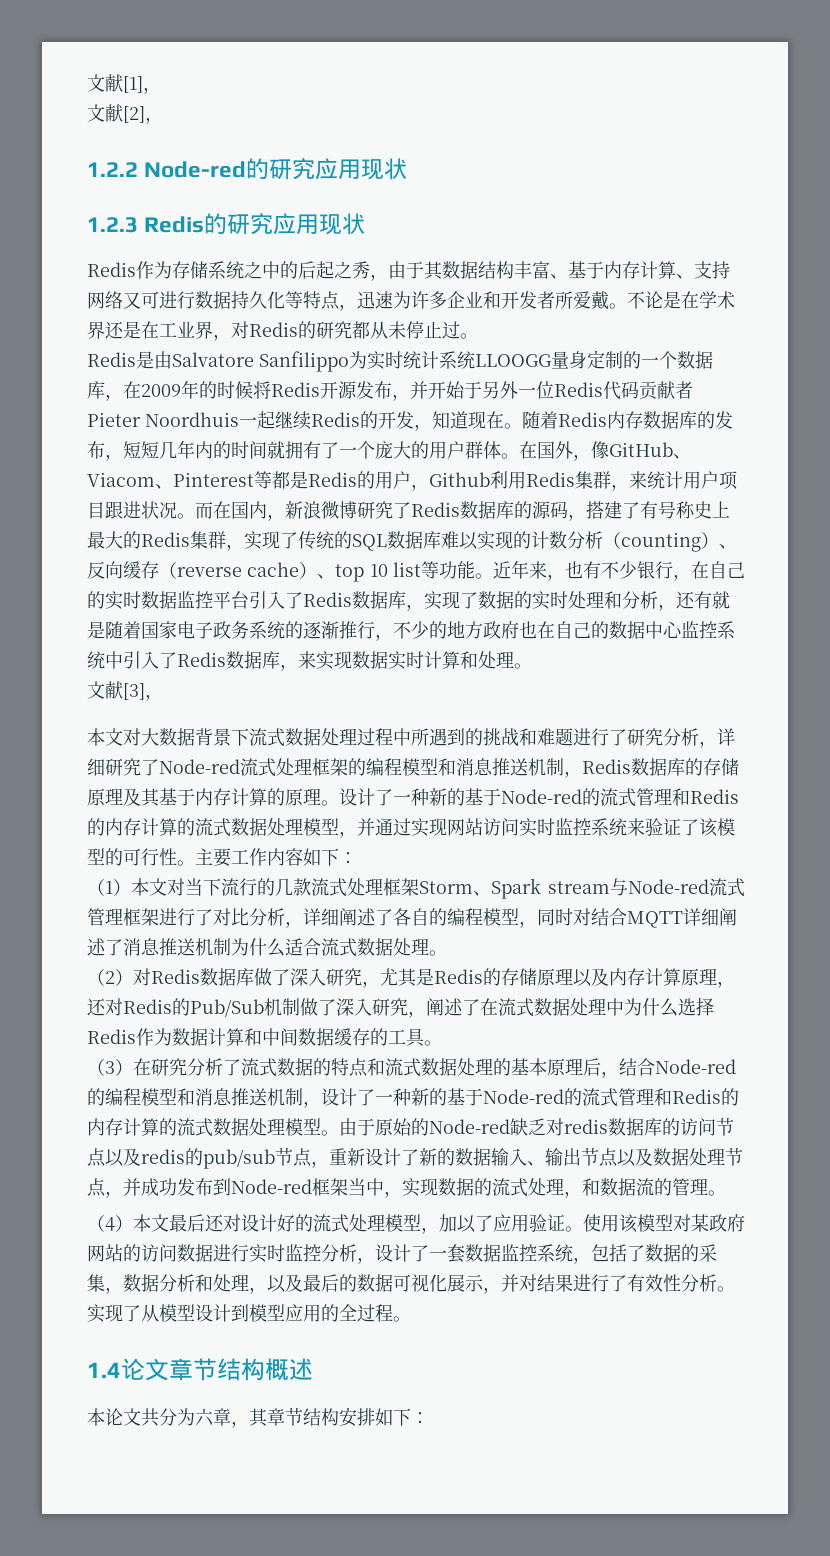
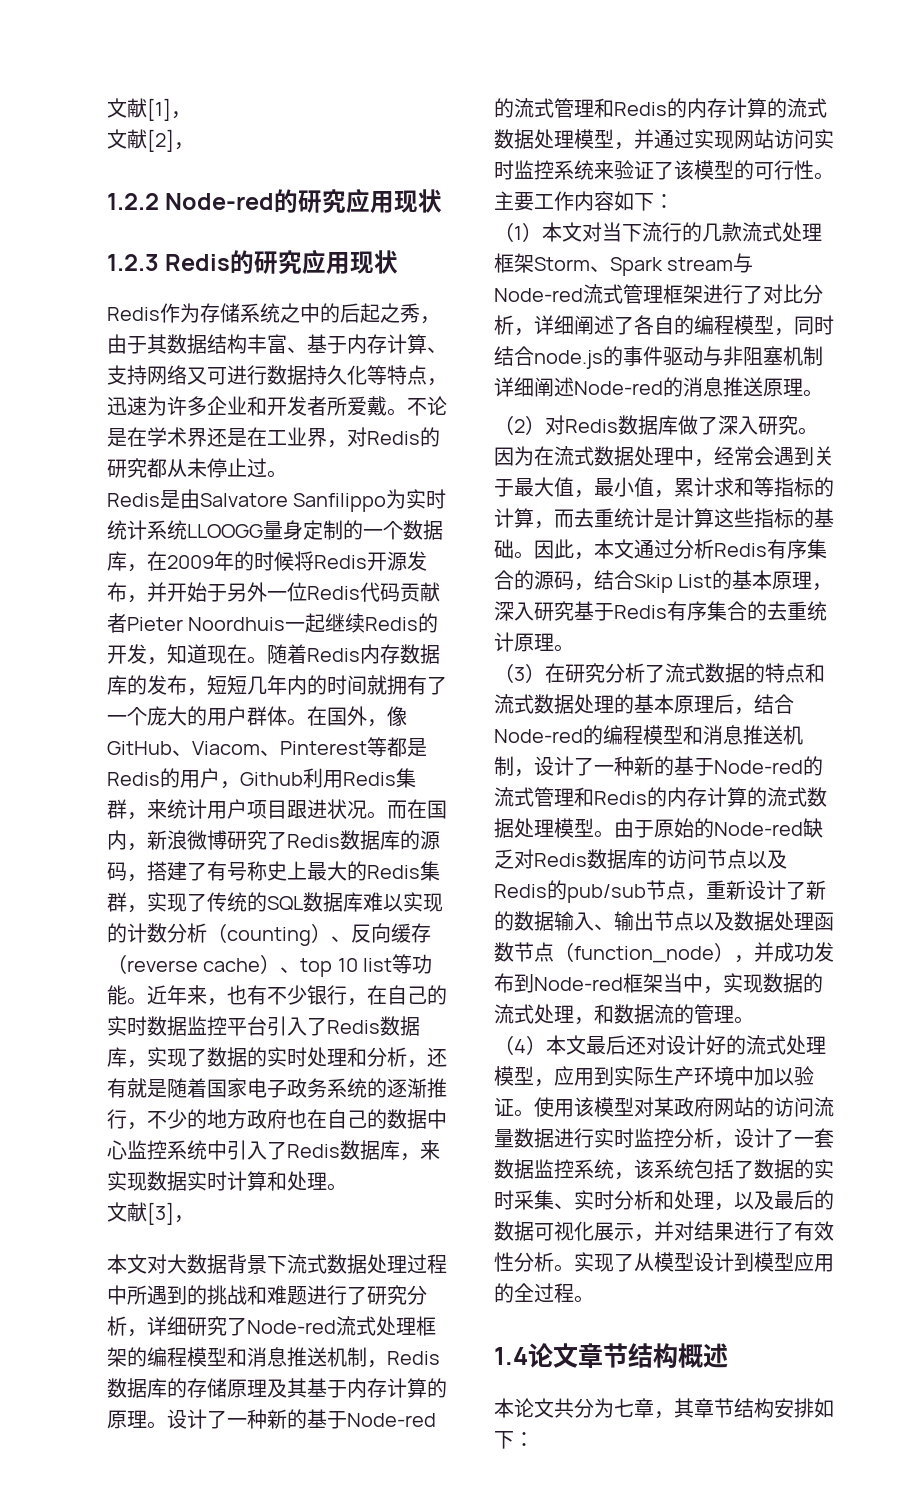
- （1）本文对当下流行的几款流式处理框架Storm、Spark stream与Node-red流式管理框架进行了对比分析，详细阐述了各自的编程模型，同时对结合MQTT详细阐述了消息推送机制为什么适合流式数据处理。
+ （1）本文对当下流行的几款流式处理框架Storm、Spark stream与Node-red流式管理框架进行了对比分析，详细阐述了各自的编程模型，同时结合node.js的事件驱动与非阻塞机制详细阐述Node-red的消息推送原理。
- （2）对Redis数据库做了深入研究，尤其是Redis的存储原理以及内存计算原理，还对Redis的Pub/Sub机制做了深入研究，阐述了在流式数据处理中为什么选择Redis作为数据计算和中间数据缓存的工具。
+ （2）对Redis数据库做了深入研究。因为在流式数据处理中，经常会遇到关于最大值，最小值，累计求和等指标的计算，而去重统计是计算这些指标的基础。因此，本文通过分析Redis有序集合的源码，结合Skip List的基本原理，深入研究基于Redis有序集合的去重统计原理。
- 由于原始的Node-red缺乏对redis数据库的访问节点以及redis的pub/sub节点，重新设计了新的数据输入、输出节点以及数据处理节点，并成功发布到Node-red框架当中，实现数据的流式处理，和数据流的管理。
+ 由于原始的Node-red缺乏对Redis数据库的访问节点以及Redis的pub/sub节点，重新设计了新的数据输入、输出节点以及数据处理函数节点（function_node），并成功发布到Node-red框架当中，实现数据的流式处理，和数据流的管理。
- （4）本文最后还对设计好的流式处理模型，加以了应用验证。
+ （4）本文最后还对设计好的流式处理模型，应用到实际生产环境中加以验证。
- 使用该模型对某政府网站的访问数据进行实时监控分析，设计了一套数据监控系统，包括了数据的采集，数据分析和处理，以及最后的数据可视化展示，并对结果进行了有效性分析。
+ 使用该模型对某政府网站的访问流量数据进行实时监控分析，设计了一套数据监控系统，该系统包括了数据的实时采集、实时分析和处理，以及最后的数据可视化展示，并对结果进行了有效性分析。
- 本论文共分为六章，其章节结构安排如下：
+ 本论文共分为七章，其章节结构安排如下：

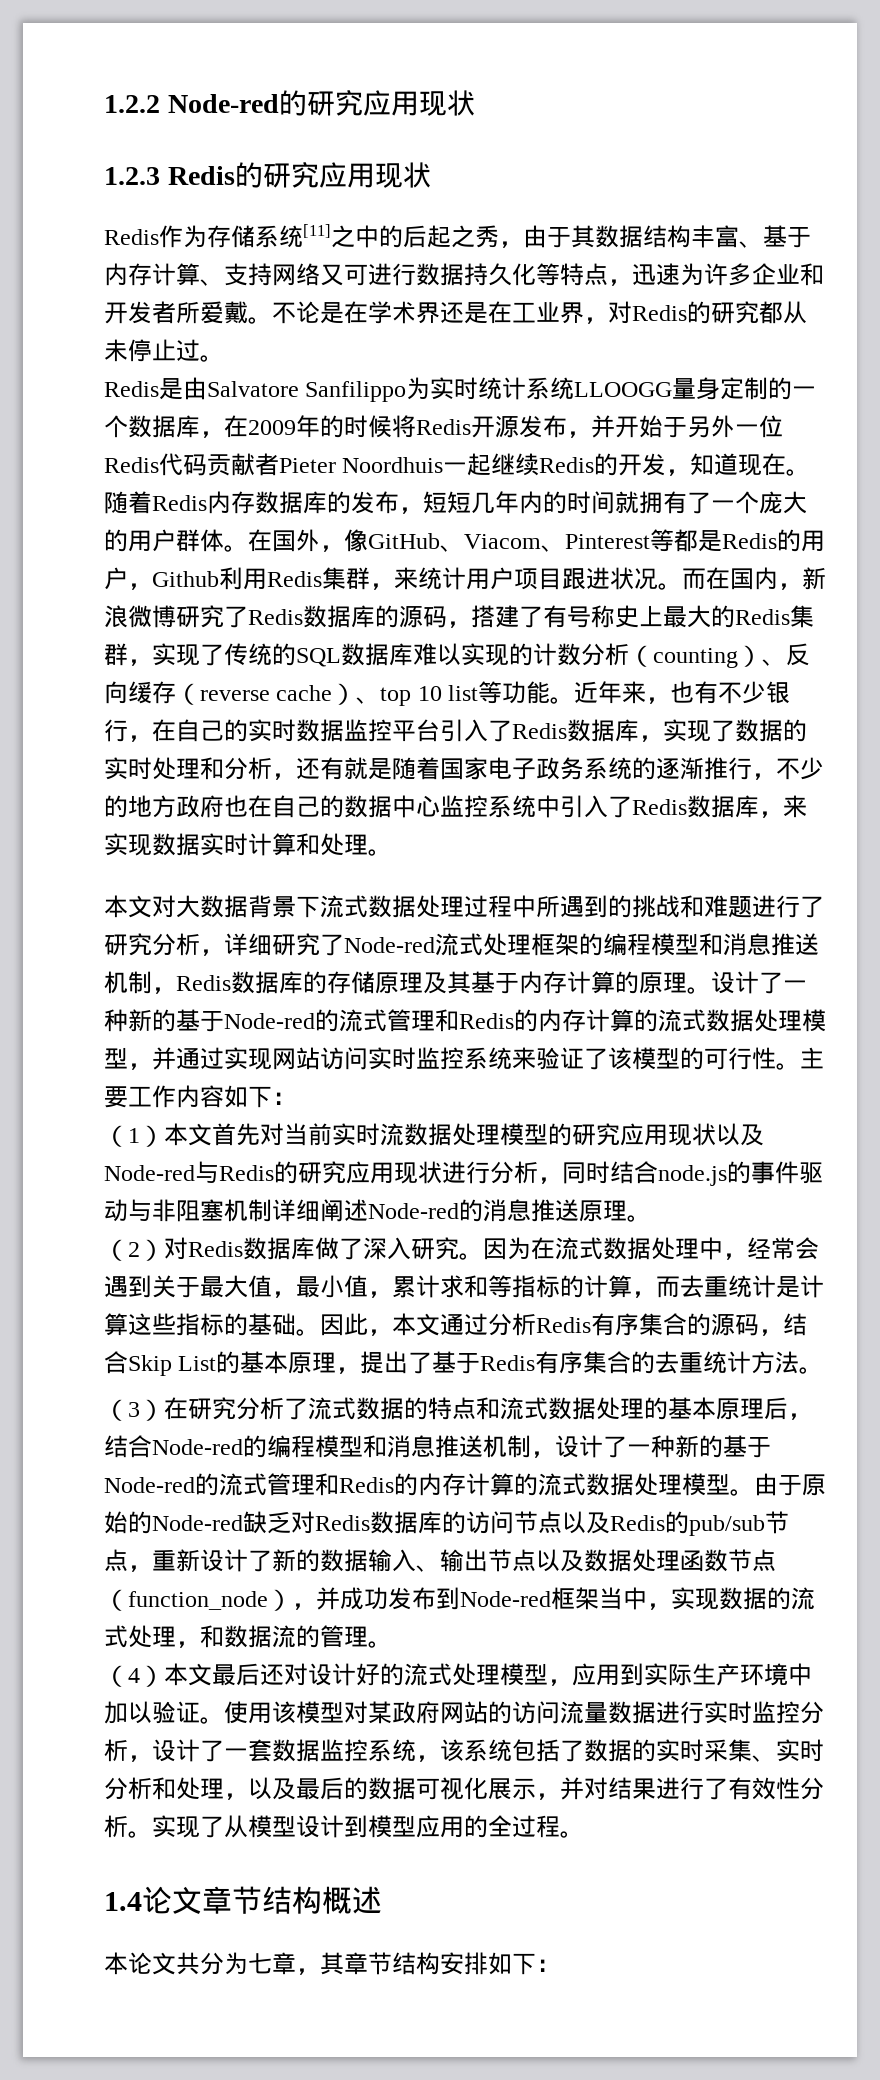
- 文献[1]，
- 文献[2]，
- Redis作为存储系统之中的后起之秀，由于其数据结构丰富、基于内存计算、支持网络又可进行数据持久化等特点，迅速为许多企业和开发者所爱戴。
+ Redis作为存储系统[11]之中的后起之秀，由于其数据结构丰富、基于内存计算、支持网络又可进行数据持久化等特点，迅速为许多企业和开发者所爱戴。
- 文献[3]，
- （1）本文对当下流行的几款流式处理框架Storm、Spark stream与Node-red流式管理框架进行了对比分析，详细阐述了各自的编程模型，同时结合node.js的事件驱动与非阻塞机制详细阐述Node-red的消息推送原理。
+ （1）本文首先对当前实时流数据处理模型的研究应用现状以及Node-red与Redis的研究应用现状进行分析，同时结合node.js的事件驱动与非阻塞机制详细阐述Node-red的消息推送原理。
- 因此，本文通过分析Redis有序集合的源码，结合Skip List的基本原理，深入研究基于Redis有序集合的去重统计原理。
+ 因此，本文通过分析Redis有序集合的源码，结合Skip List的基本原理，提出了基于Redis有序集合的去重统计方法。

